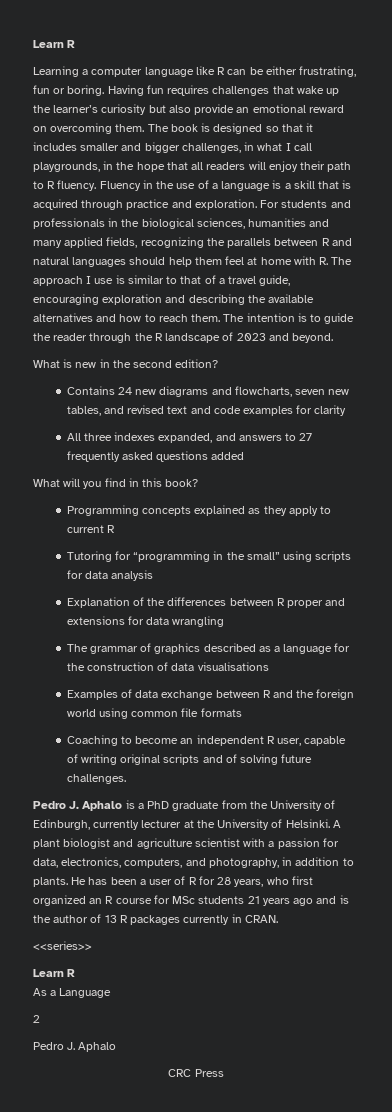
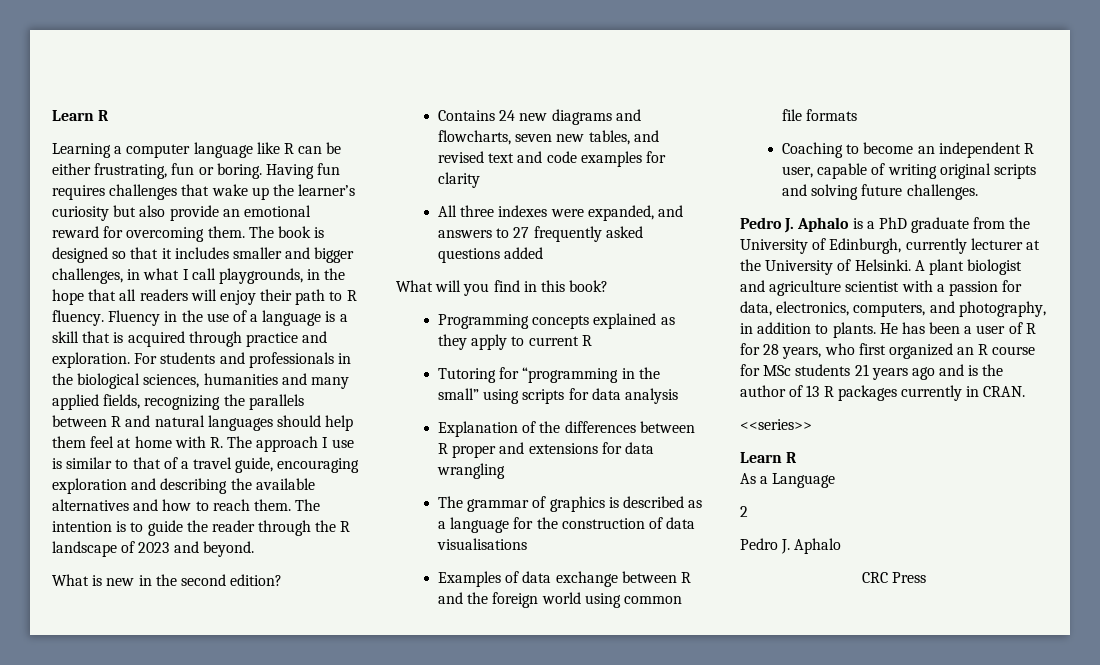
- Having fun requires challenges that wake up the learner’s curiosity but also provide an emotional reward on overcoming them.
+ Having fun requires challenges that wake up the learner’s curiosity but also provide an emotional reward for overcoming them.
- All three indexes expanded, and answers to 27 frequently asked questions added
+ All three indexes were expanded, and answers to 27 frequently asked questions added
- The grammar of graphics described as a language for the construction of data visualisations
+ The grammar of graphics is described as a language for the construction of data visualisations
- Coaching to become an independent R user, capable of writing original scripts and of solving future challenges.
+ Coaching to become an independent R user, capable of writing original scripts and solving future challenges.

